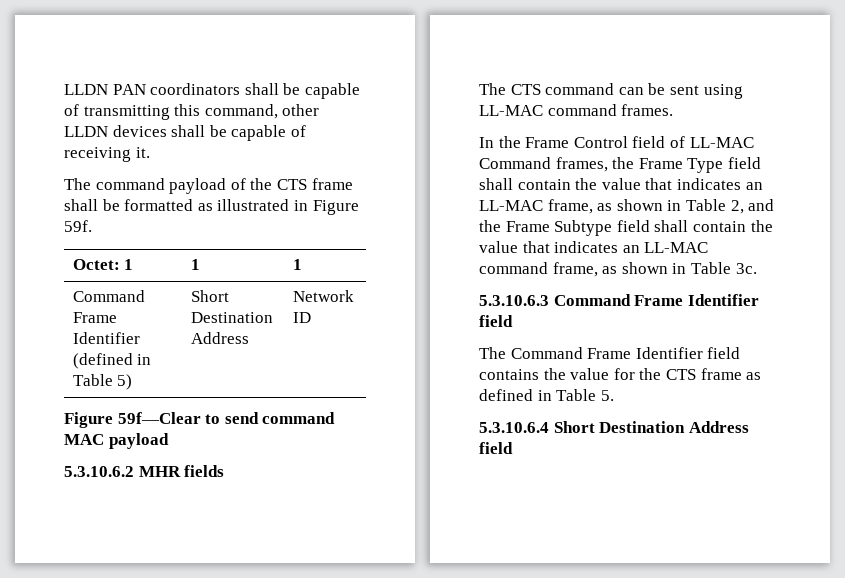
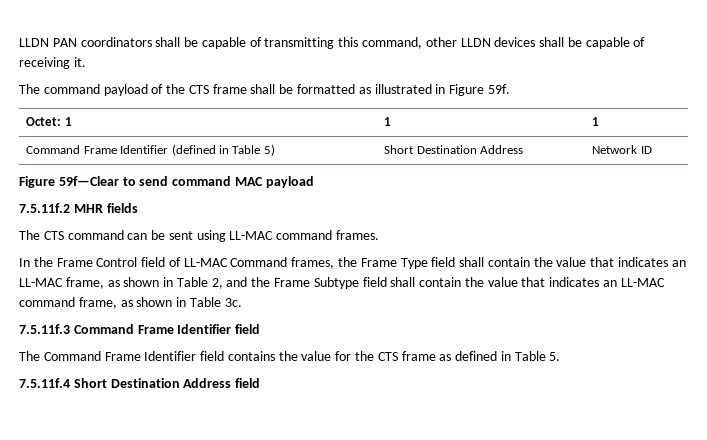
- 5.3.10.6.2 MHR fields
+ 7.5.11f.2 MHR fields
- 5.3.10.6.3 Command Frame Identifier field
+ 7.5.11f.3 Command Frame Identifier field
- 5.3.10.6.4 Short Destination Address field
+ 7.5.11f.4 Short Destination Address field

